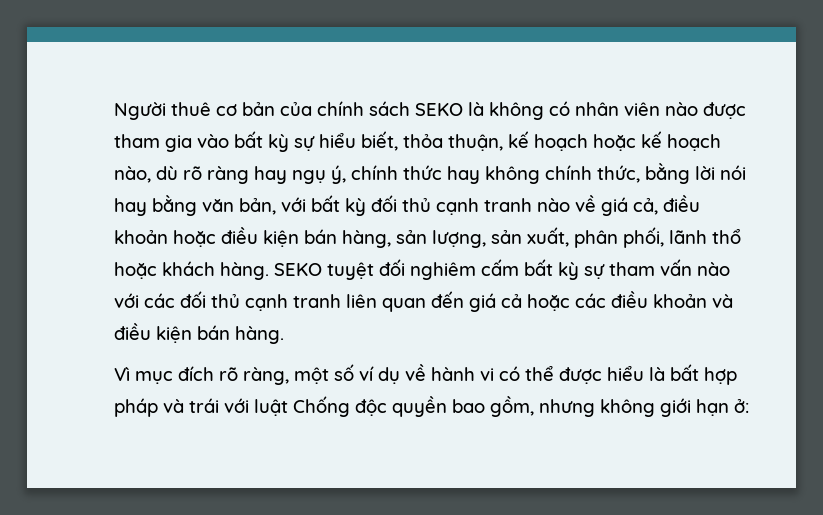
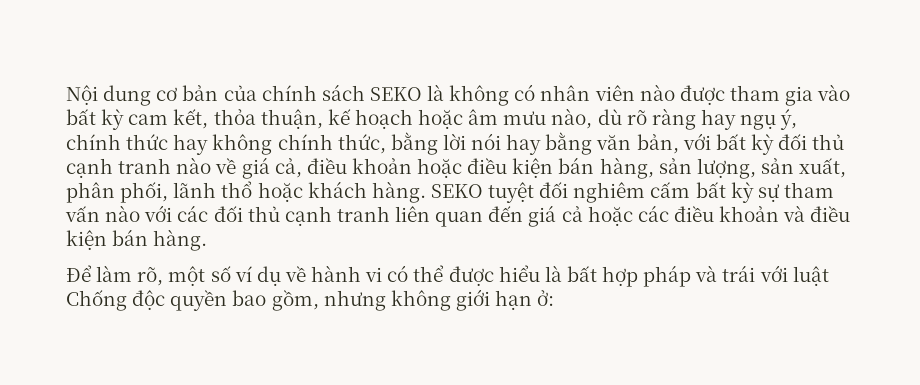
- Người thuê cơ bản của chính sách SEKO là không có nhân viên nào được tham gia vào bất kỳ sự hiểu biết, thỏa thuận, kế hoạch hoặc kế hoạch nào, dù rõ ràng hay ngụ ý, chính thức hay không chính thức, bằng lời nói hay bằng văn bản, với bất kỳ đối thủ cạnh tranh nào về giá cả, điều khoản hoặc điều kiện bán hàng, sản lượng, sản xuất, phân phối, lãnh thổ hoặc khách hàng.
+ Nội dung cơ bản của chính sách SEKO là không có nhân viên nào được tham gia vào bất kỳ cam kết, thỏa thuận, kế hoạch hoặc âm mưu nào, dù rõ ràng hay ngụ ý, chính thức hay không chính thức, bằng lời nói hay bằng văn bản, với bất kỳ đối thủ cạnh tranh nào về giá cả, điều khoản hoặc điều kiện bán hàng, sản lượng, sản xuất, phân phối, lãnh thổ hoặc khách hàng.
- Vì mục đích rõ ràng, một số ví dụ về hành vi có thể được hiểu là bất hợp pháp và trái với luật Chống độc quyền bao gồm, nhưng không giới hạn ở:
+ Để làm rõ, một số ví dụ về hành vi có thể được hiểu là bất hợp pháp và trái với luật Chống độc quyền bao gồm, nhưng không giới hạn ở:

